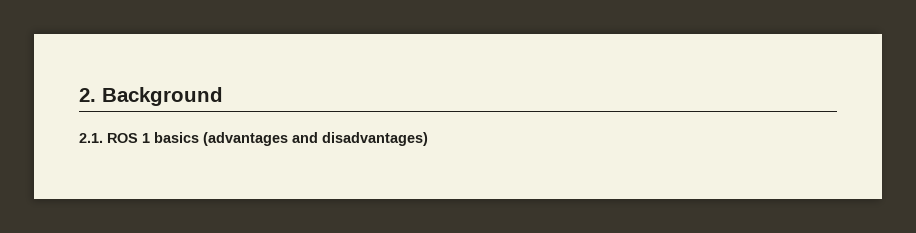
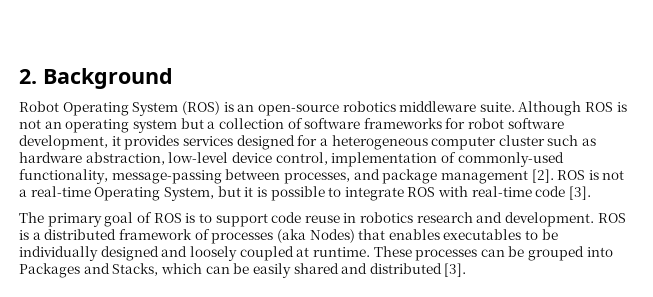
- 2.1. ROS 1 basics (advantages and disadvantages)
+ Robot Operating System (ROS) is an open-source robotics middleware suite. Although ROS is not an operating system but a collection of software frameworks for robot software development, it provides services designed for a heterogeneous computer cluster such as hardware abstraction, low-level device control, implementation of commonly-used functionality, message-passing between processes, and package management [2]. ROS is not a real-time Operating System, but it is possible to integrate ROS with real-time code [3].
+ The primary goal of ROS is to support code reuse in robotics research and development. ROS is a distributed framework of processes (aka Nodes) that enables executables to be individually designed and loosely coupled at runtime. These processes can be grouped into Packages and Stacks, which can be easily shared and distributed [3].

